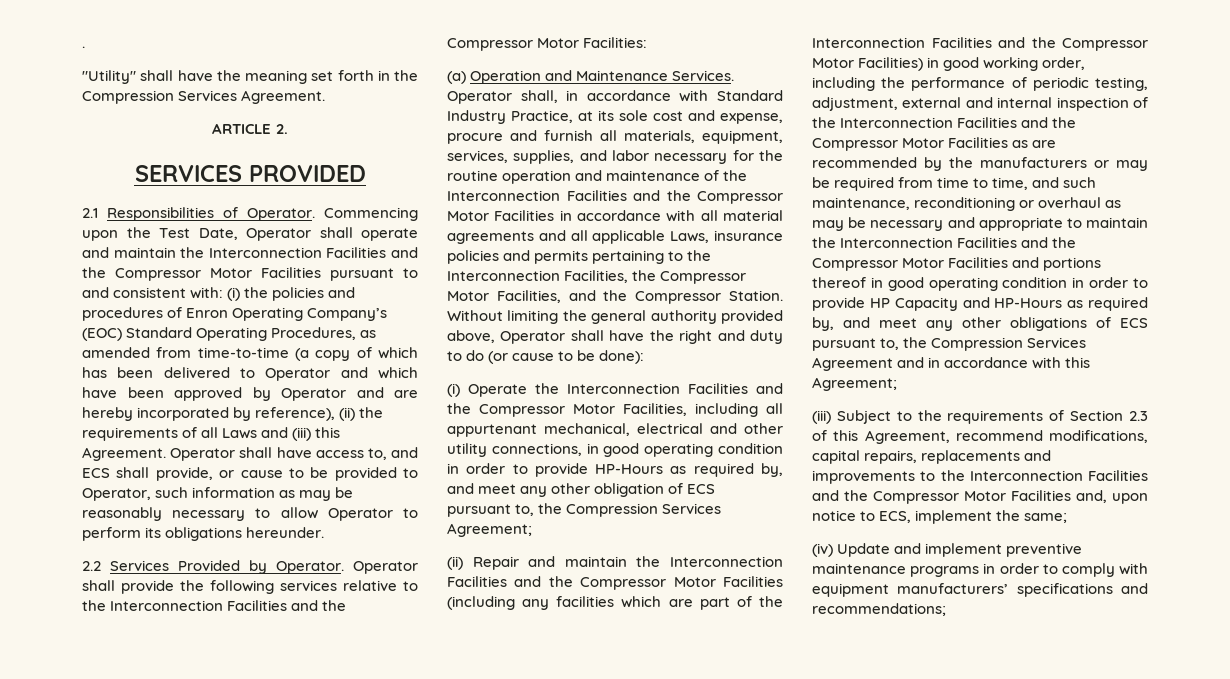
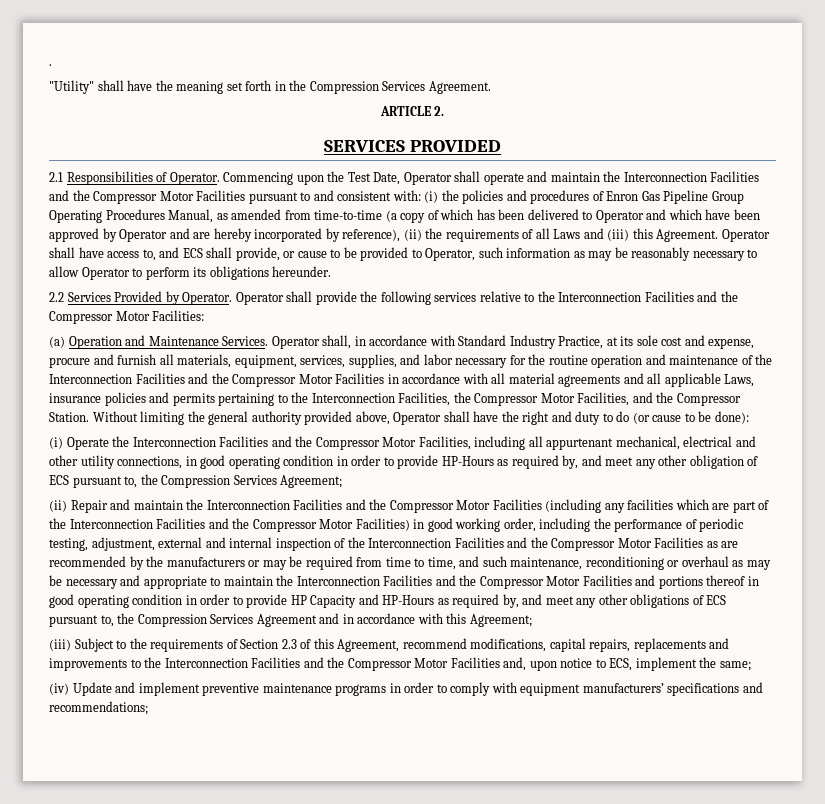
- (i) the policies and procedures of Enron Operating Company’s (EOC) Standard Operating Procedures, as amended from time-to-time (a copy of which has been delivered to Operator and which have been approved by Operator and are hereby incorporated by reference), (ii) the requirements of all Laws and (iii) this Agreement.
+ (i) the policies and procedures of Enron Gas Pipeline Group Operating Procedures Manual, as amended from time-to-time (a copy of which has been delivered to Operator and which have been approved by Operator and are hereby incorporated by reference), (ii) the requirements of all Laws and (iii) this Agreement.

